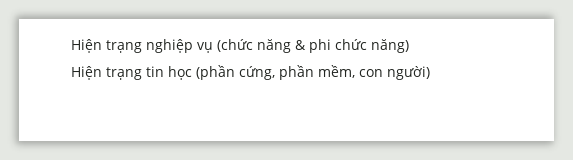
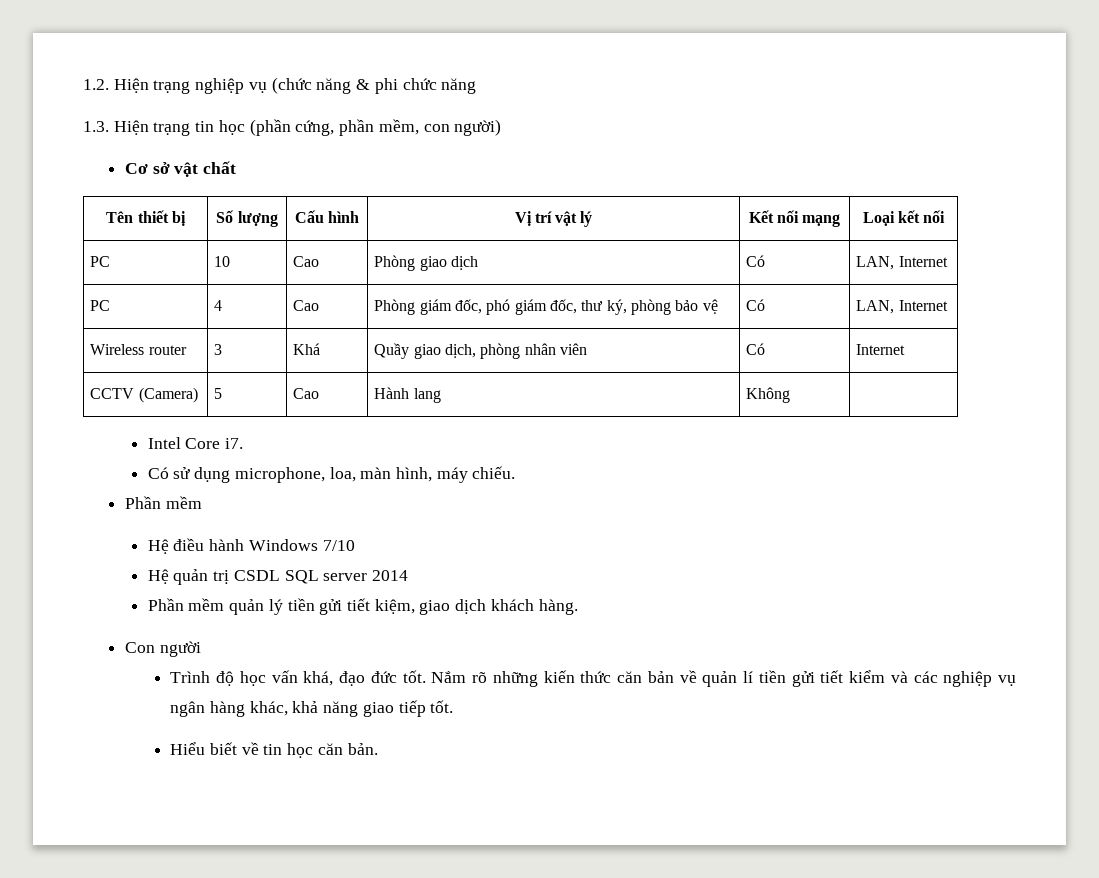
- Hiện trạng nghiệp vụ (chức năng & phi chức năng)
- Hiện trạng tin học (phần cứng, phần mềm, con người)
+ 1.2. Hiện trạng nghiệp vụ (chức năng & phi chức năng
+ 1.3. Hiện trạng tin học (phần cứng, phần mềm, con người)
+ Cơ sở vật chất
+ Tên thiết bị | Số lượng | Cấu hình | Vị trí vật lý | Kết nối mạng | Loại kết nối
+ PC | 10 | Cao | Phòng giao dịch | Có | LAN, Internet
+ PC | 4 | Cao | Phòng giám đốc, phó giám đốc, thư ký, phòng bảo vệ | Có | LAN, Internet
+ Wireless router | 3 | Khá | Quầy giao dịch, phòng nhân viên | Có | Internet
+ CCTV (Camera) | 5 | Cao | Hành lang | Không |
+ Intel Core i7.
+ Có sử dụng microphone, loa, màn hình, máy chiếu.
+ Phần mềm
+ Hệ điều hành Windows 7/10
+ Hệ quản trị CSDL SQL server 2014
+ Phần mềm quản lý tiền gửi tiết kiệm, giao dịch khách hàng.
+ Con người
+ Trình độ học vấn khá, đạo đức tốt. Nắm rõ những kiến thức căn bản về quản lí tiền gửi tiết kiểm và các nghiệp vụ ngân hàng khác, khả năng giao tiếp tốt.
+ Hiểu biết về tin học căn bản.

